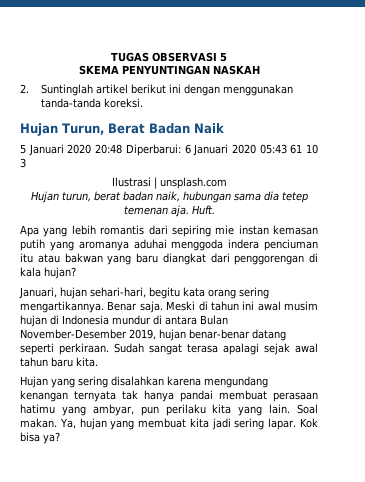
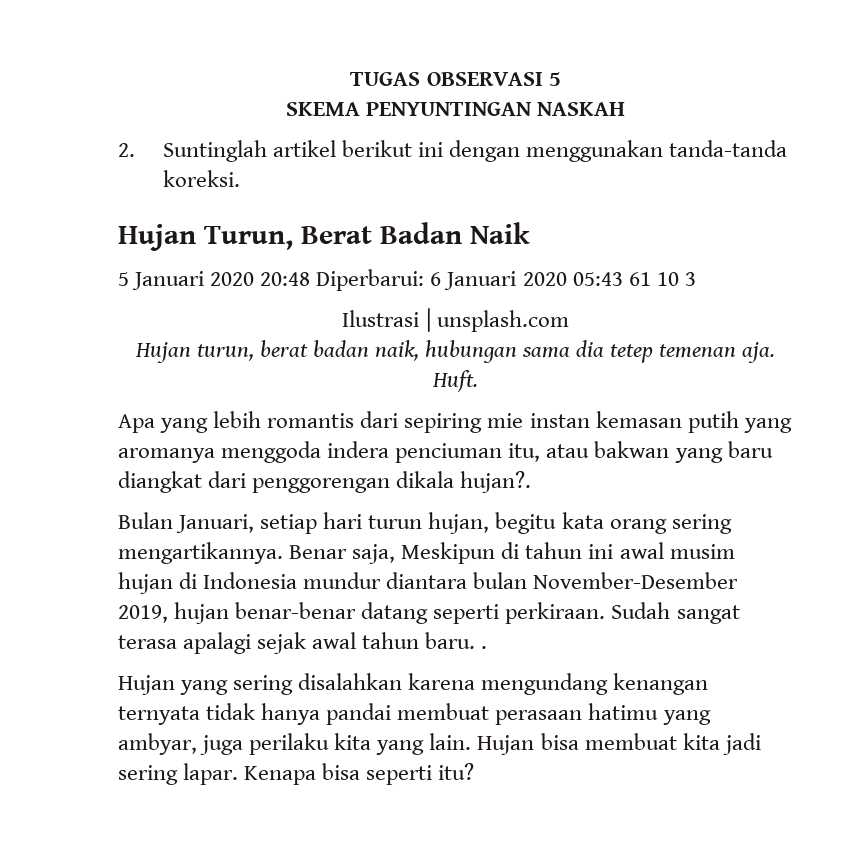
- Apa yang lebih romantis dari sepiring mie instan kemasan putih yang aromanya aduhai menggoda indera penciuman itu atau bakwan yang baru diangkat dari penggorengan di kala hujan?
- Januari, hujan sehari-hari, begitu kata orang sering mengartikannya.
+ Apa yang lebih romantis dari sepiring mie instan kemasan putih yang aromanya menggoda indera penciuman itu, atau bakwan yang baru diangkat dari penggorengan dikala hujan?.
+ Bulan Januari, setiap hari turun hujan, begitu kata orang sering mengartikannya.
- Benar saja. Meski di tahun ini awal musim hujan di Indonesia mundur di antara Bulan November-Desember 2019, hujan benar-benar datang seperti perkiraan.
+ Benar saja, Meskipun di tahun ini awal musim hujan di Indonesia mundur diantara bulan November-Desember 2019, hujan benar-benar datang seperti perkiraan.
- Sudah sangat terasa apalagi sejak awal tahun baru kita.
+ Sudah sangat terasa apalagi sejak awal tahun baru. .
- Hujan yang sering disalahkan karena mengundang kenangan ternyata tak hanya pandai membuat perasaan hatimu yang ambyar, pun perilaku kita yang lain.
+ Hujan yang sering disalahkan karena mengundang kenangan ternyata tidak hanya pandai membuat perasaan hatimu yang ambyar, juga perilaku kita yang lain.
- Soal makan. Ya, hujan yang membuat kita jadi sering lapar.
+ Hujan bisa membuat kita jadi sering lapar.
- Kok bisa ya?
+ Kenapa bisa seperti itu?

